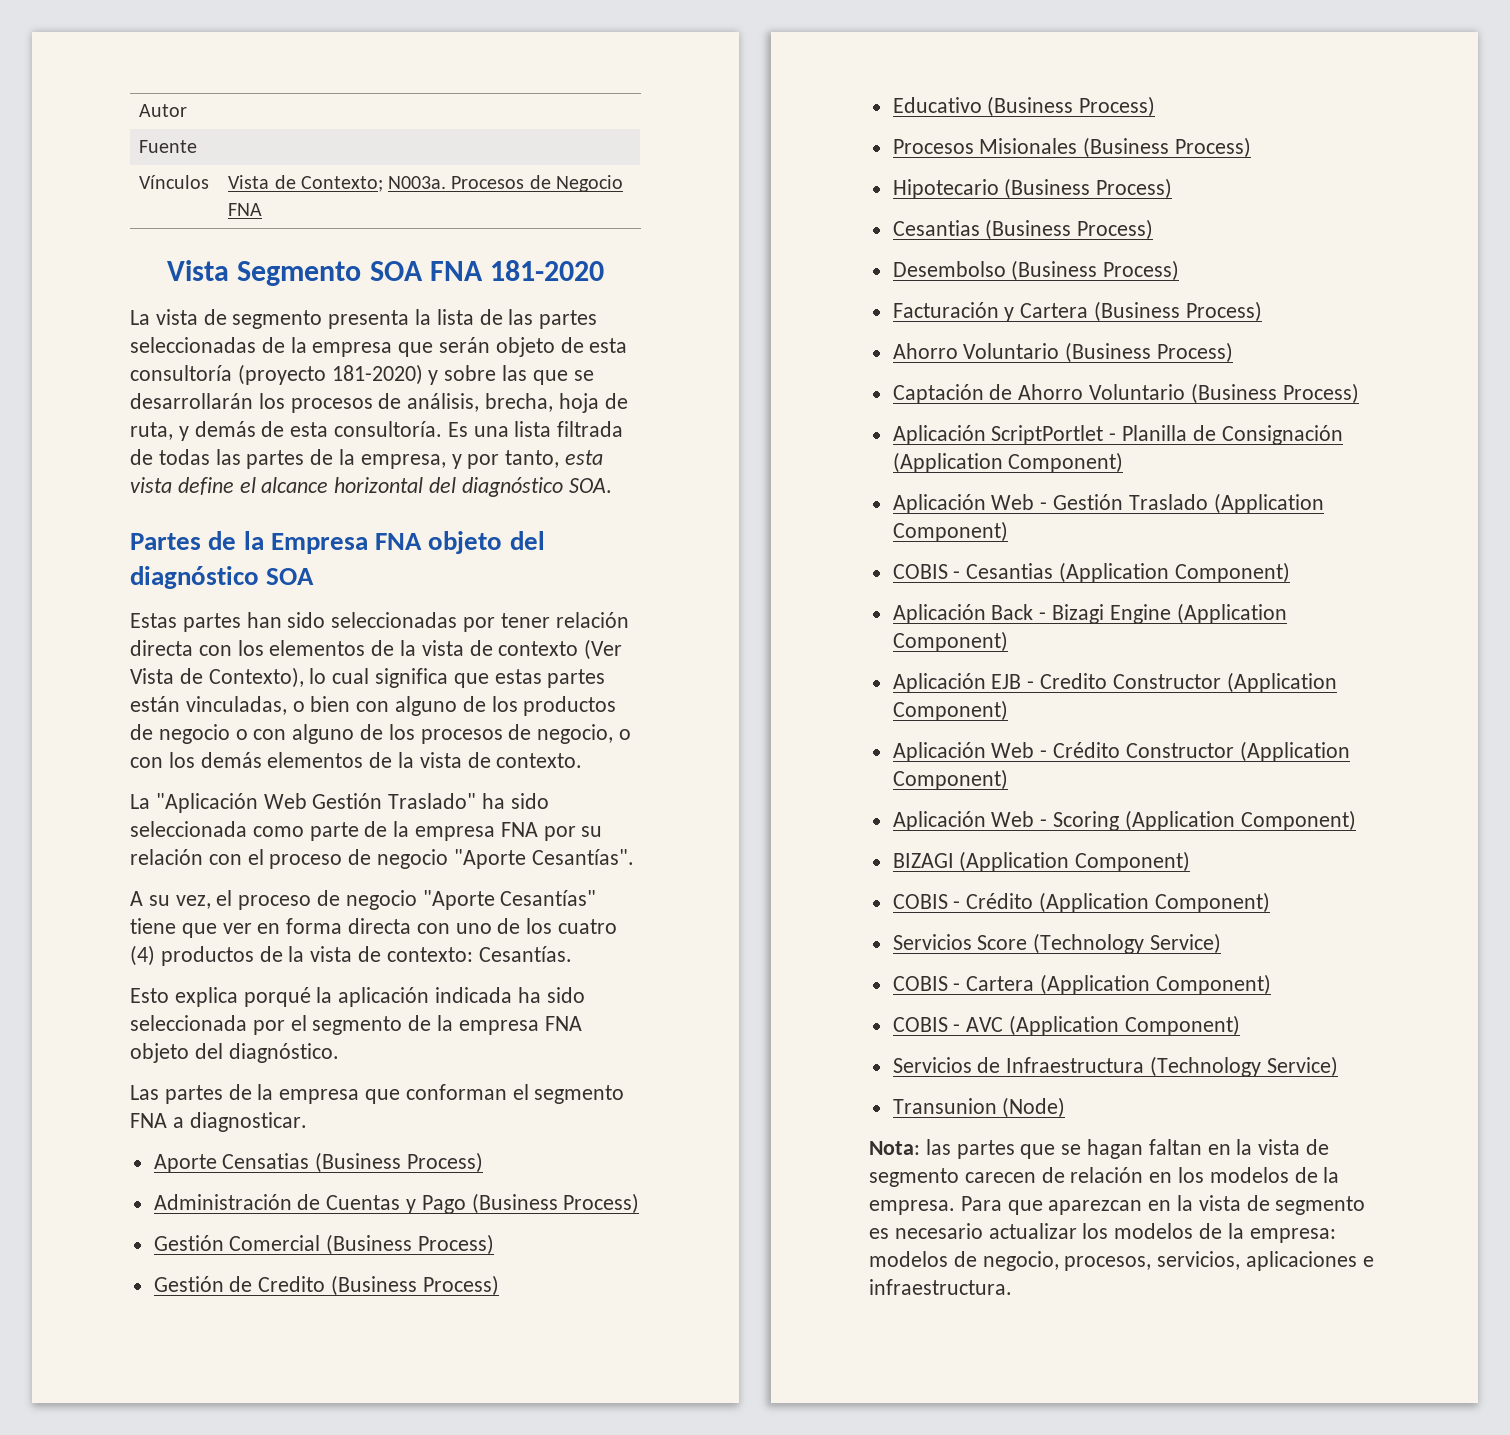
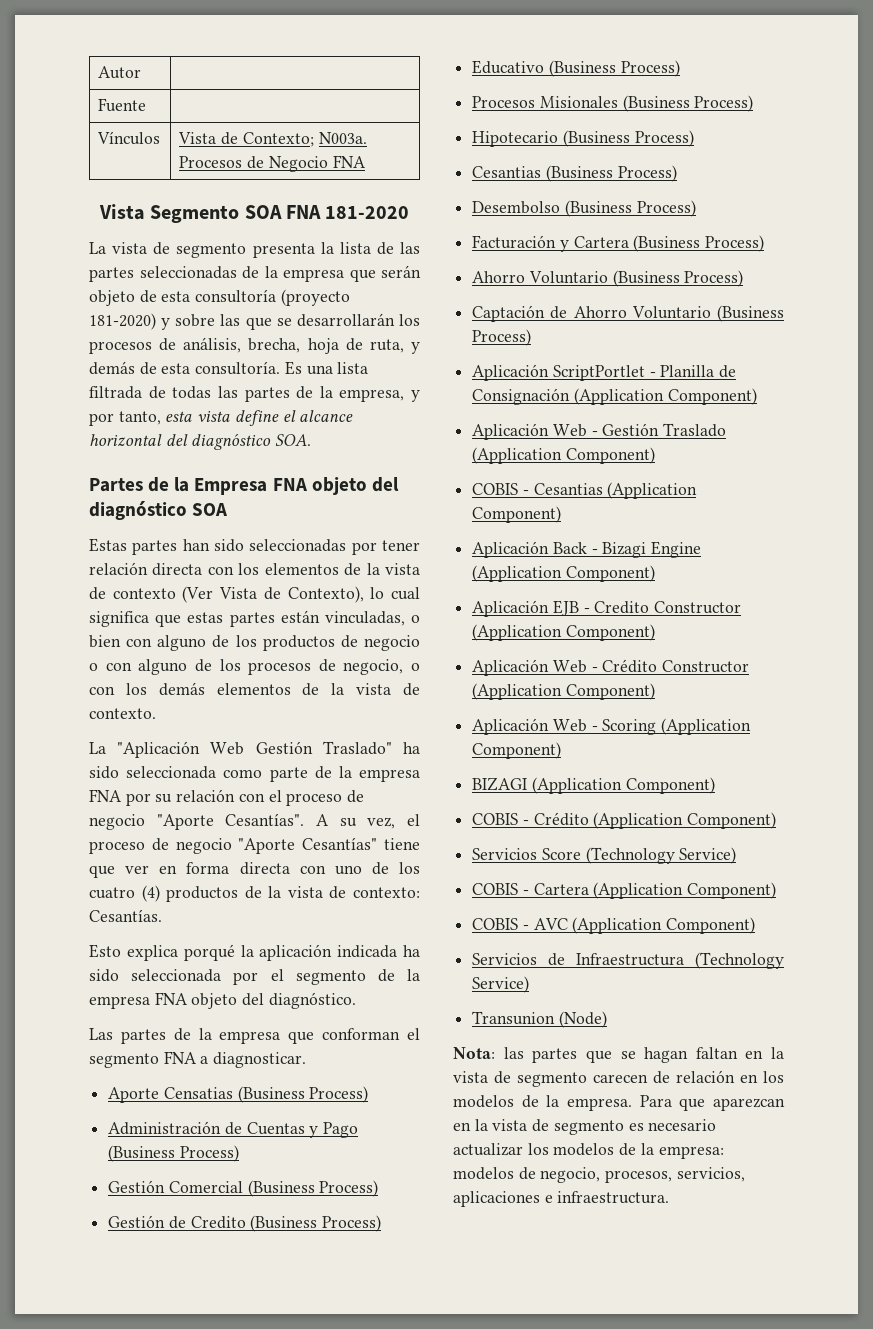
- La "Aplicación Web Gestión Traslado" ha sido seleccionada como parte de la empresa FNA por su relación con el proceso de negocio "Aporte Cesantías".
- A su vez, el proceso de negocio "Aporte Cesantías" tiene que ver en forma directa con uno de los cuatro (4) productos de la vista de contexto: Cesantías.
+ La "Aplicación Web Gestión Traslado" ha sido seleccionada como parte de la empresa FNA por su relación con el proceso de negocio "Aporte Cesantías". A su vez, el proceso de negocio "Aporte Cesantías" tiene que ver en forma directa con uno de los cuatro (4) productos de la vista de contexto: Cesantías.

